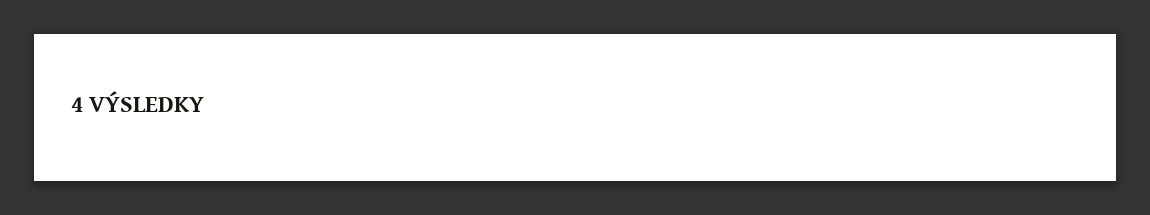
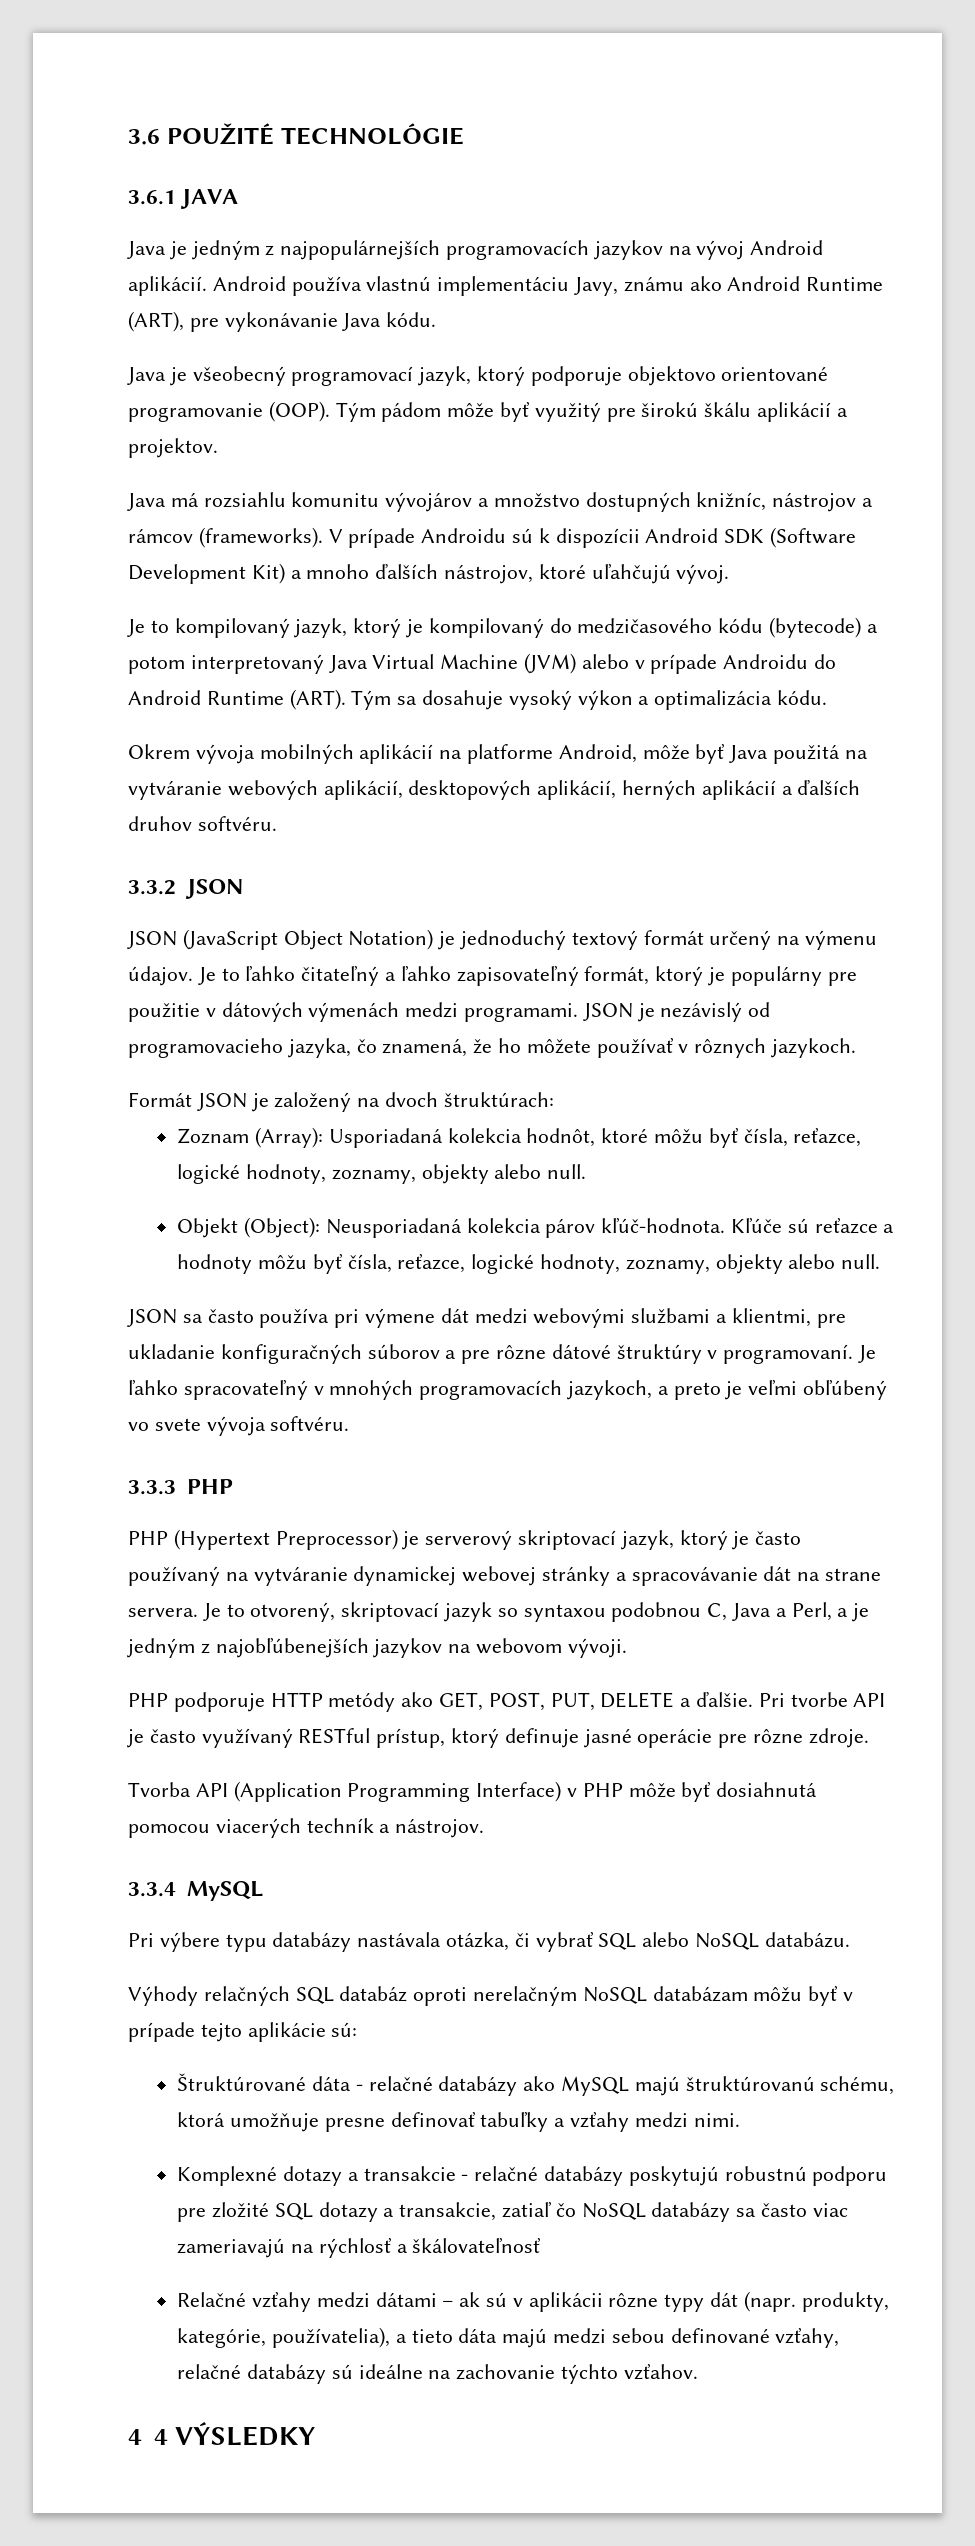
- 4 VÝSLEDKY
+ 3.6 POUŽITÉ TECHNOLÓGIE
+ 3.6.1 JAVA
+ Java je jedným z najpopulárnejších programovacích jazykov na vývoj Android aplikácií. Android používa vlastnú implementáciu Javy, známu ako Android Runtime (ART), pre vykonávanie Java kódu.
+ Java je všeobecný programovací jazyk, ktorý podporuje objektovo orientované programovanie (OOP). Tým pádom môže byť využitý pre širokú škálu aplikácií a projektov.
+ Java má rozsiahlu komunitu vývojárov a množstvo dostupných knižníc, nástrojov a rámcov (frameworks). V prípade Androidu sú k dispozícii Android SDK (Software Development Kit) a mnoho ďalších nástrojov, ktoré uľahčujú vývoj.
+ Je to kompilovaný jazyk, ktorý je kompilovaný do medzičasového kódu (bytecode) a potom interpretovaný Java Virtual Machine (JVM) alebo v prípade Androidu do Android Runtime (ART). Tým sa dosahuje vysoký výkon a optimalizácia kódu.
+ Okrem vývoja mobilných aplikácií na platforme Android, môže byť Java použitá na vytváranie webových aplikácií, desktopových aplikácií, herných aplikácií a ďalších druhov softvéru.
+ 3.3.2 JSON
+ JSON (JavaScript Object Notation) je jednoduchý textový formát určený na výmenu údajov. Je to ľahko čitateľný a ľahko zapisovateľný formát, ktorý je populárny pre použitie v dátových výmenách medzi programami. JSON je nezávislý od programovacieho jazyka, čo znamená, že ho môžete používať v rôznych jazykoch.
+ Formát JSON je založený na dvoch štruktúrach:
+ Zoznam (Array): Usporiadaná kolekcia hodnôt, ktoré môžu byť čísla, reťazce, logické hodnoty, zoznamy, objekty alebo null.
+ Objekt (Object): Neusporiadaná kolekcia párov kľúč-hodnota. Kľúče sú reťazce a hodnoty môžu byť čísla, reťazce, logické hodnoty, zoznamy, objekty alebo null.
+ JSON sa často používa pri výmene dát medzi webovými službami a klientmi, pre ukladanie konfiguračných súborov a pre rôzne dátové štruktúry v programovaní. Je ľahko spracovateľný v mnohých programovacích jazykoch, a preto je veľmi obľúbený vo svete vývoja softvéru.
+ 3.3.3 PHP
+ PHP (Hypertext Preprocessor) je serverový skriptovací jazyk, ktorý je často používaný na vytváranie dynamickej webovej stránky a spracovávanie dát na strane servera. Je to otvorený, skriptovací jazyk so syntaxou podobnou C, Java a Perl, a je jedným z najobľúbenejších jazykov na webovom vývoji.
+ PHP podporuje HTTP metódy ako GET, POST, PUT, DELETE a ďalšie. Pri tvorbe API je často využívaný RESTful prístup, ktorý definuje jasné operácie pre rôzne zdroje.
+ Tvorba API (Application Programming Interface) v PHP môže byť dosiahnutá pomocou viacerých techník a nástrojov.
+ 3.3.4 MySQL
+ Pri výbere typu databázy nastávala otázka, či vybrať SQL alebo NoSQL databázu.
+ Výhody relačných SQL databáz oproti nerelačným NoSQL databázam môžu byť v prípade tejto aplikácie sú:
+ Štruktúrované dáta - relačné databázy ako MySQL majú štruktúrovanú schému, ktorá umožňuje presne definovať tabuľky a vzťahy medzi nimi.
+ Komplexné dotazy a transakcie - relačné databázy poskytujú robustnú podporu pre zložité SQL dotazy a transakcie, zatiaľ čo NoSQL databázy sa často viac zameriavajú na rýchlosť a škálovateľnosť
+ Relačné vzťahy medzi dátami – ak sú v aplikácii rôzne typy dát (napr. produkty, kategórie, používatelia), a tieto dáta majú medzi sebou definované vzťahy, relačné databázy sú ideálne na zachovanie týchto vzťahov.
+ 4 4 VÝSLEDKY

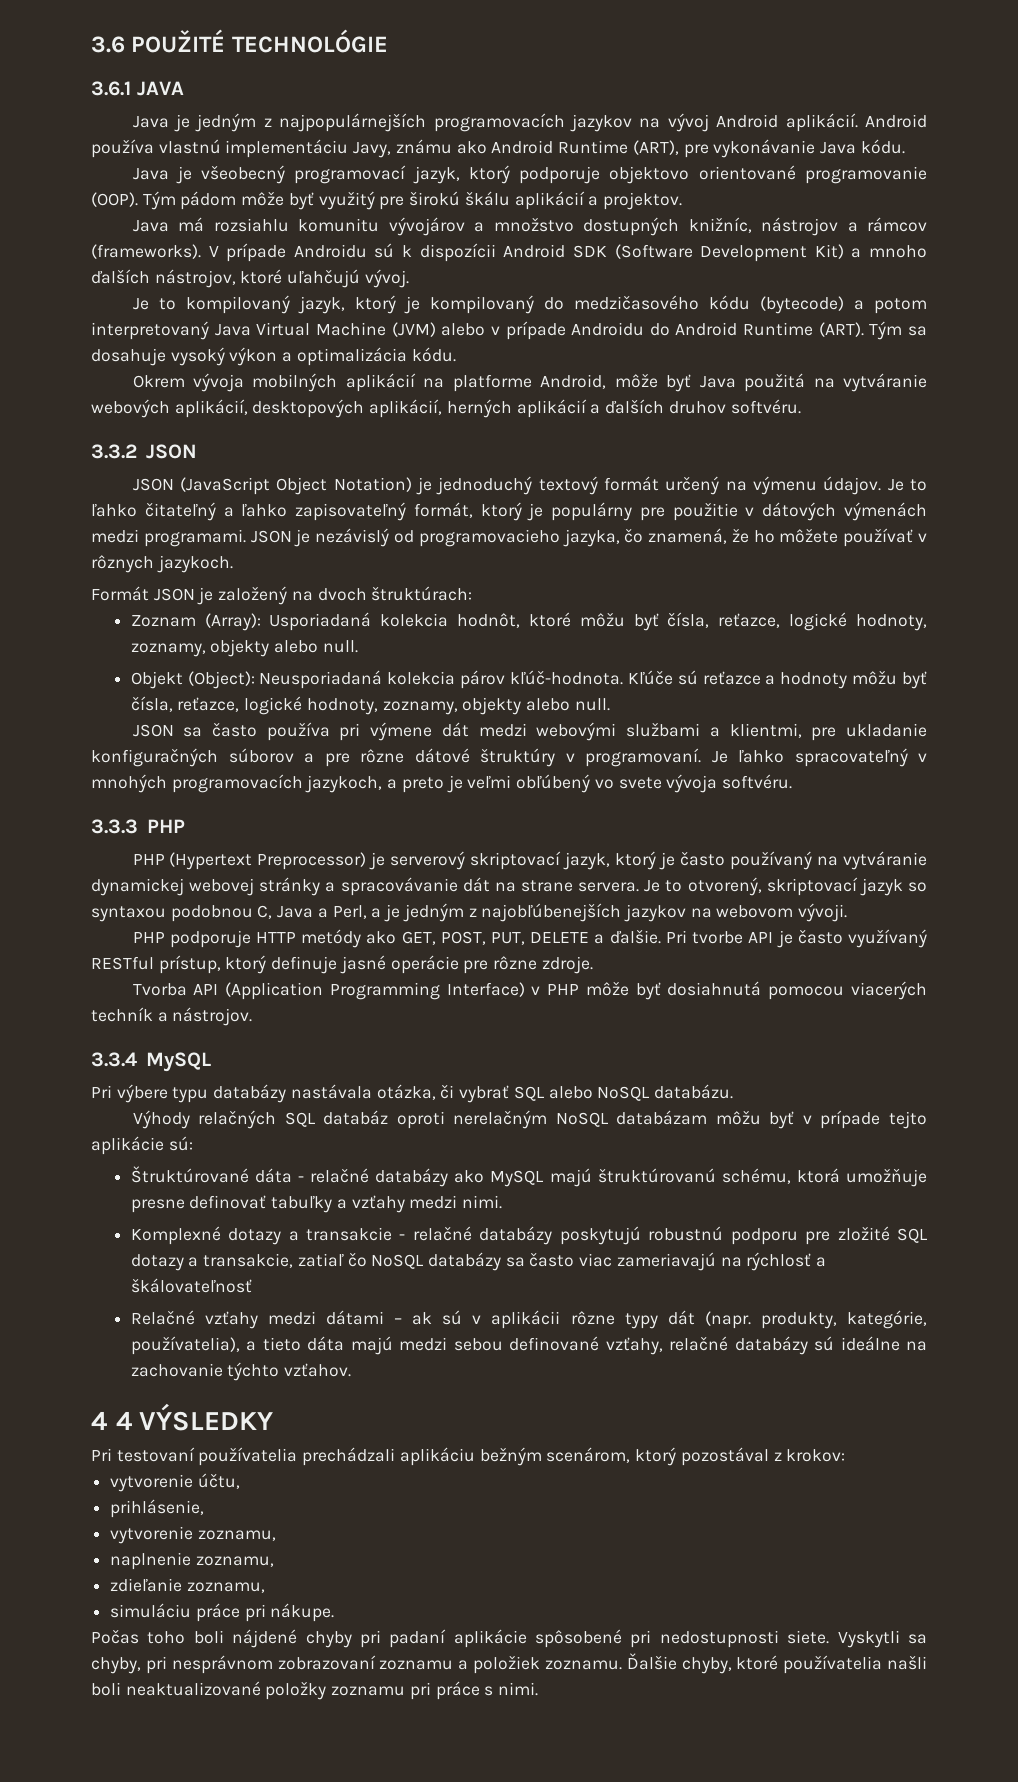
+ Pri testovaní používatelia prechádzali aplikáciu bežným scenárom, ktorý pozostával z krokov:
+ vytvorenie účtu,
+ prihlásenie,
+ vytvorenie zoznamu,
+ naplnenie zoznamu,
+ zdieľanie zoznamu,
+ simuláciu práce pri nákupe.
+ Počas toho boli nájdené chyby pri padaní aplikácie spôsobené pri nedostupnosti siete. Vyskytli sa chyby, pri nesprávnom zobrazovaní zoznamu a položiek zoznamu. Ďalšie chyby, ktoré používatelia našli boli neaktualizované položky zoznamu pri práce s nimi.

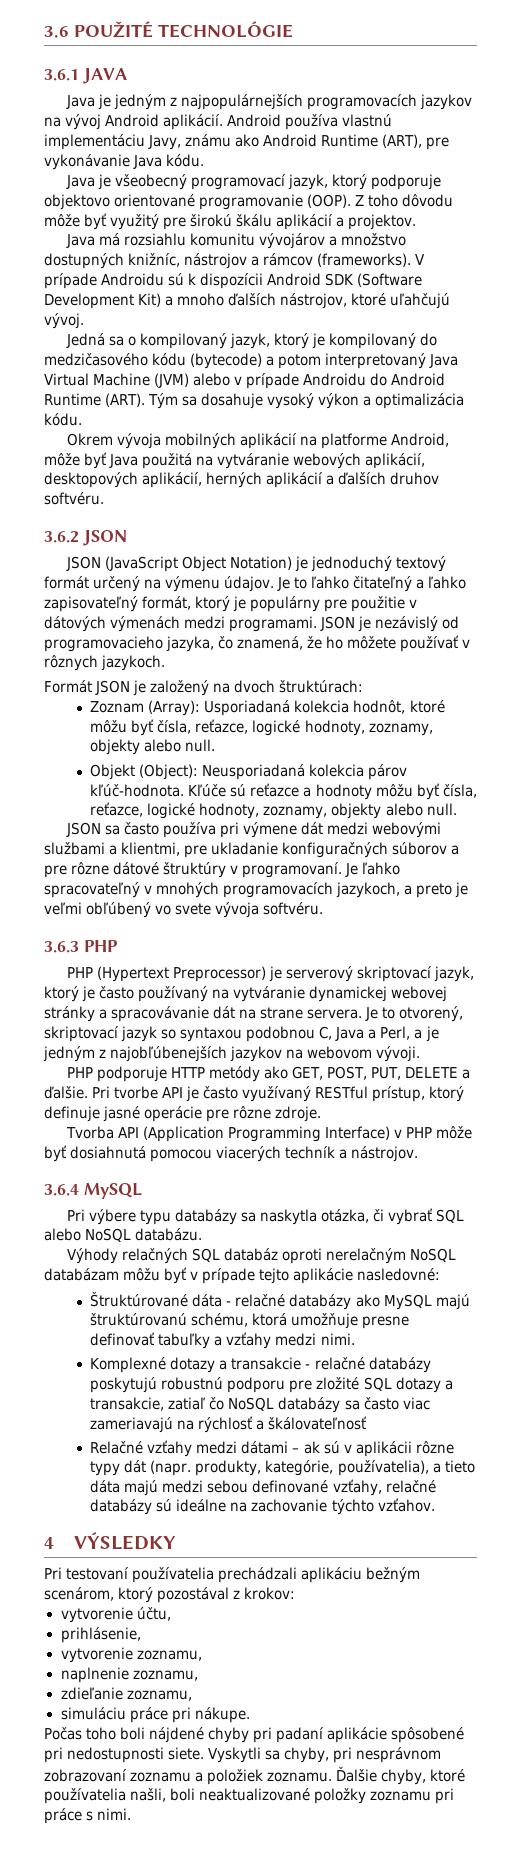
- Tým pádom môže byť využitý pre širokú škálu aplikácií a projektov.
+ Z toho dôvodu môže byť využitý pre širokú škálu aplikácií a projektov.
- Je to kompilovaný jazyk, ktorý je kompilovaný do medzičasového kódu (bytecode) a potom interpretovaný Java Virtual Machine (JVM) alebo v prípade Androidu do Android Runtime (ART).
+ Jedná sa o kompilovaný jazyk, ktorý je kompilovaný do medzičasového kódu (bytecode) a potom interpretovaný Java Virtual Machine (JVM) alebo v prípade Androidu do Android Runtime (ART).
- 3.3.2 JSON
+ 3.6.2 JSON
- 3.3.3 PHP
+ 3.6.3 PHP
- 3.3.4 MySQL
+ 3.6.4 MySQL
- Pri výbere typu databázy nastávala otázka, či vybrať SQL alebo NoSQL databázu.
+ Pri výbere typu databázy sa naskytla otázka, či vybrať SQL alebo NoSQL databázu.
- Výhody relačných SQL databáz oproti nerelačným NoSQL databázam môžu byť v prípade tejto aplikácie sú:
+ Výhody relačných SQL databáz oproti nerelačným NoSQL databázam môžu byť v prípade tejto aplikácie nasledovné:
- 4 4 VÝSLEDKY
+ 4 VÝSLEDKY
- Ďalšie chyby, ktoré používatelia našli boli neaktualizované položky zoznamu pri práce s nimi.
+ Ďalšie chyby, ktoré používatelia našli, boli neaktualizované položky zoznamu pri práce s nimi.

